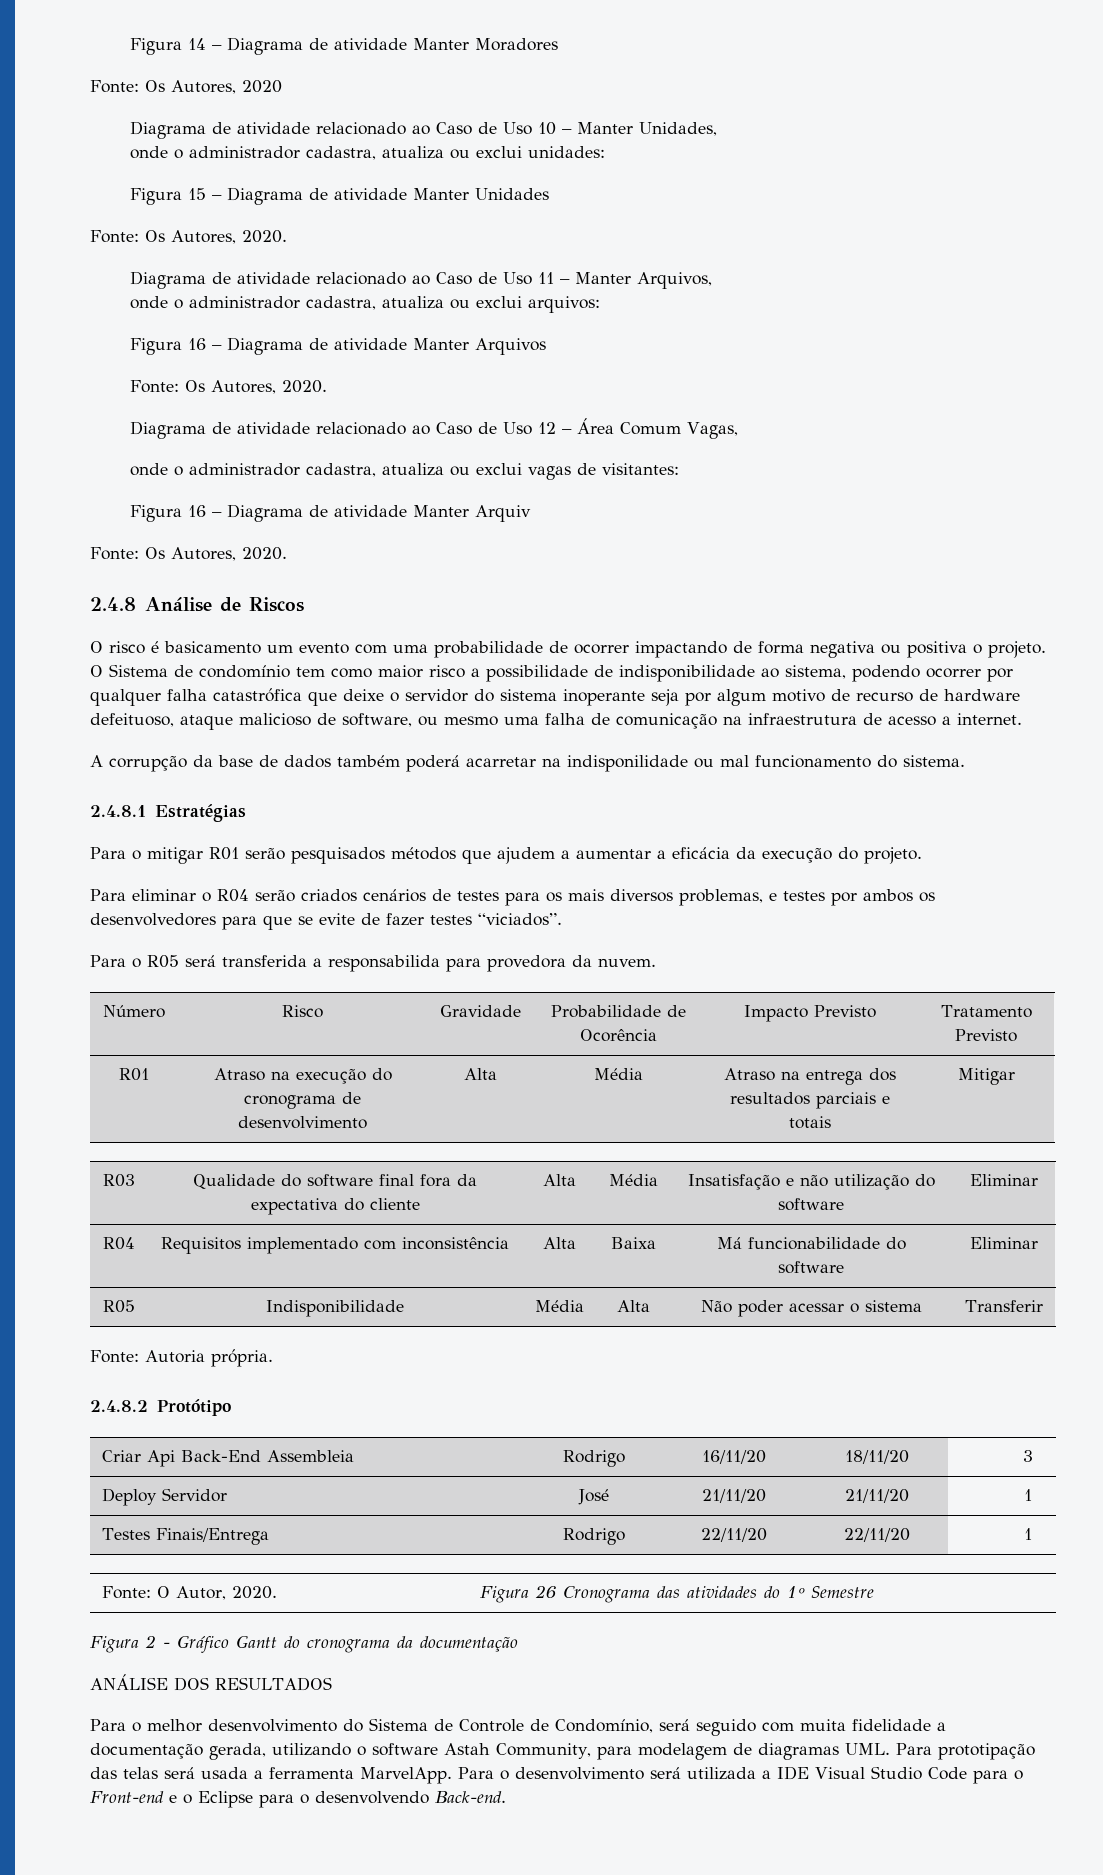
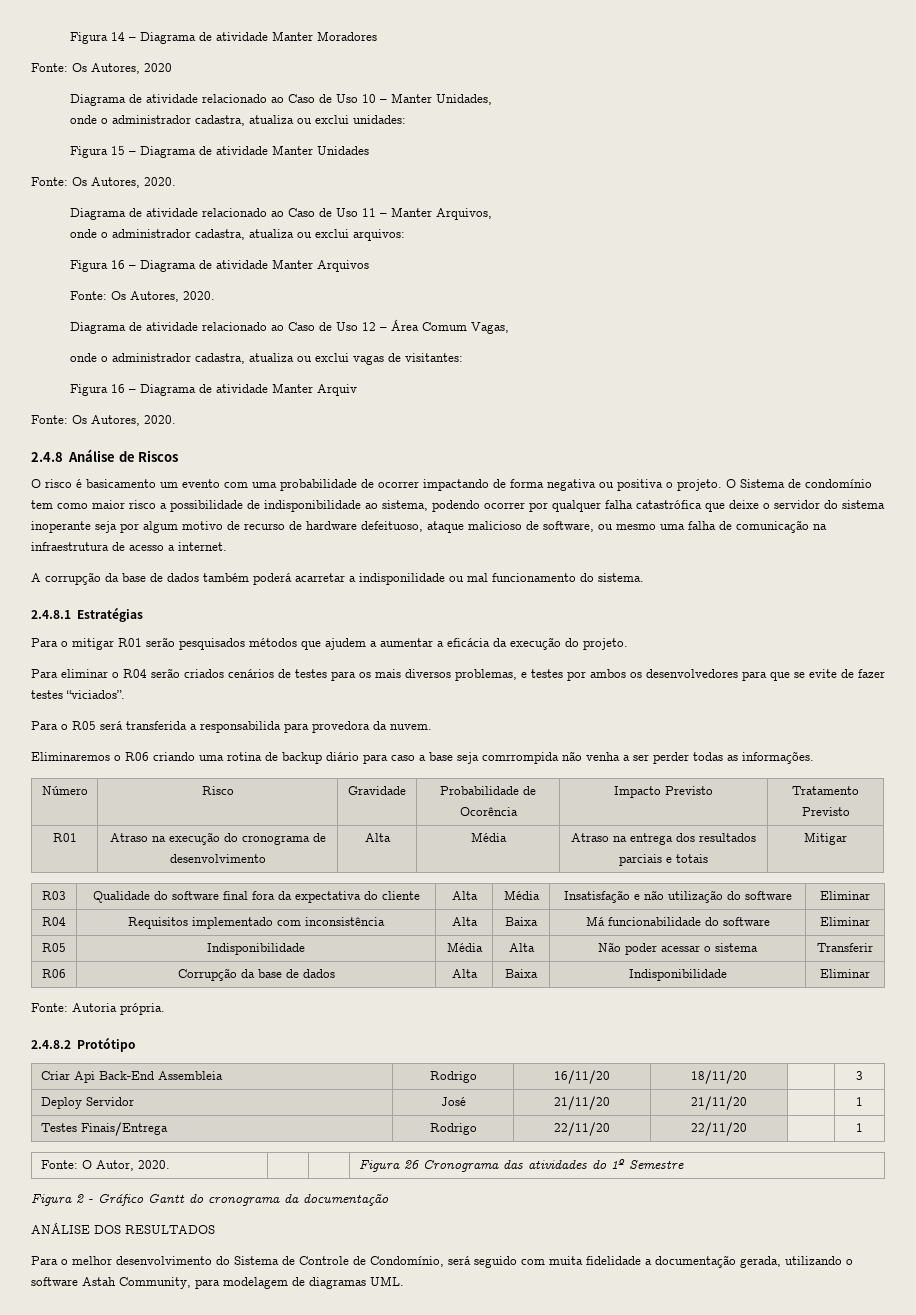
- A corrupção da base de dados também poderá acarretar na indisponilidade ou mal funcionamento do sistema.
+ A corrupção da base de dados também poderá acarretar a indisponilidade ou mal funcionamento do sistema.
+ Eliminaremos o R06 criando uma rotina de backup diário para caso a base seja comrrompida não venha a ser perder todas as informações.
+ R06 | Corrupção da base de dados | Alta | Baixa | Indisponibilidade | Eliminar
- Para o melhor desenvolvimento do Sistema de Controle de Condomínio, será seguido com muita fidelidade a documentação gerada, utilizando o software Astah Community, para modelagem de diagramas UML. Para prototipação das telas será usada a ferramenta MarvelApp. Para o desenvolvimento será utilizada a IDE Visual Studio Code para o Front-end e o Eclipse para o desenvolvendo Back-end.
+ Para o melhor desenvolvimento do Sistema de Controle de Condomínio, será seguido com muita fidelidade a documentação gerada, utilizando o software Astah Community, para modelagem de diagramas UML.

